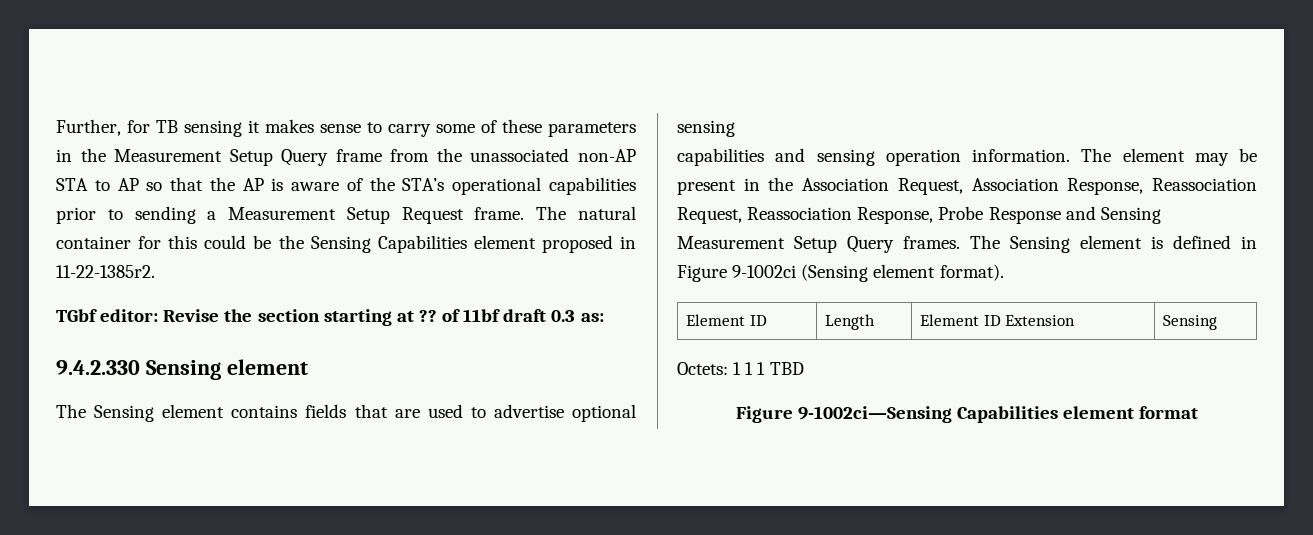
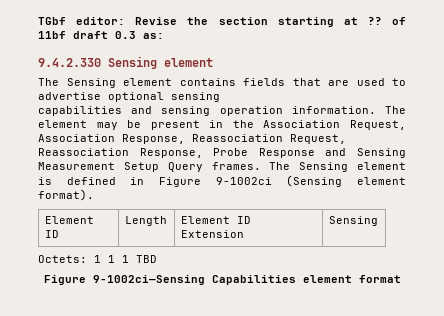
- Further, for TB sensing it makes sense to carry some of these parameters in the Measurement Setup Query frame from the unassociated non-AP STA to AP so that the AP is aware of the STA’s operational capabilities prior to sending a Measurement Setup Request frame. The natural container for this could be the Sensing Capabilities element proposed in 11-22-1385r2.

